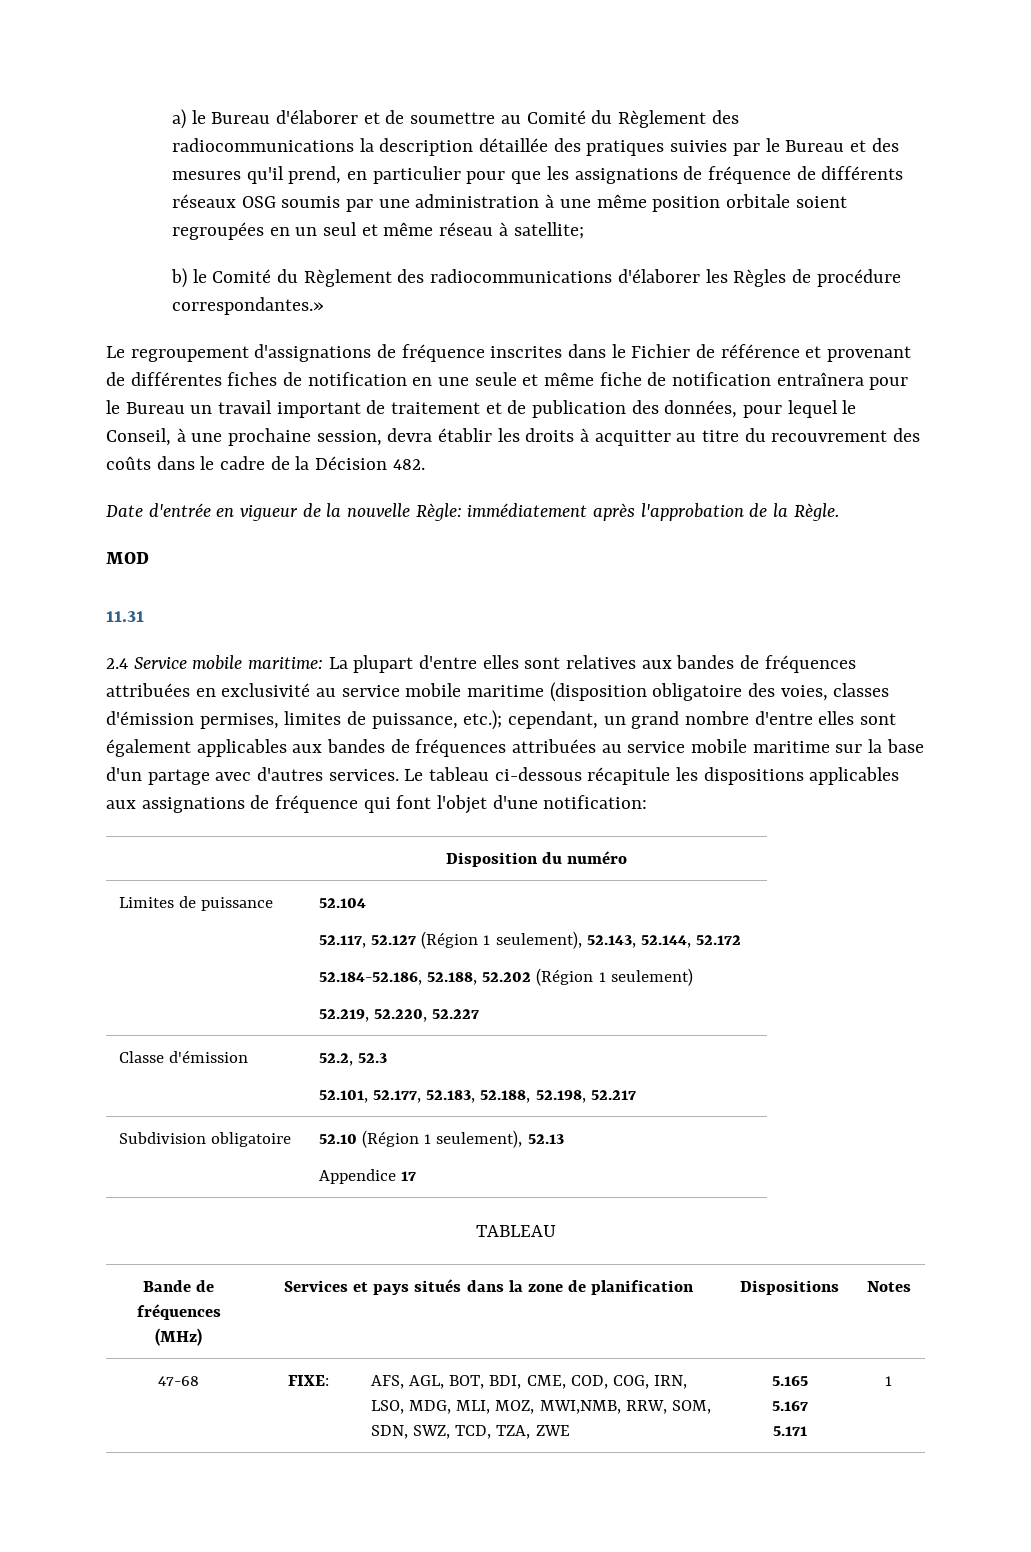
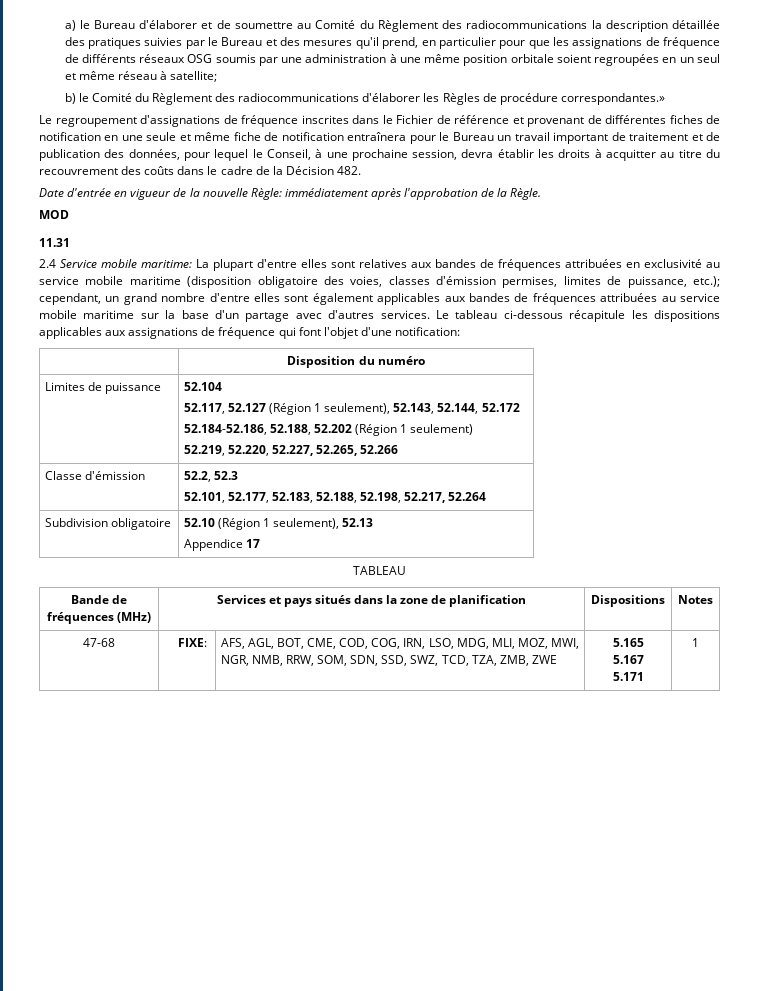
  Limites de puissance | 52.104
  52.117, 52.127 (Région 1 seulement), 52.143, 52.144, 52.172
  52.184-52.186, 52.188, 52.202 (Région 1 seulement)
- 52.219, 52.220, 52.227
+ 52.219, 52.220, 52.227, 52.265, 52.266
  Classe d'émission | 52.2, 52.3
- 52.101, 52.177, 52.183, 52.188, 52.198, 52.217
+ 52.101, 52.177, 52.183, 52.188, 52.198, 52.217, 52.264
- 47-68 | FIXE: | AFS, AGL, BOT, BDI, CME, COD, COG, IRN, LSO, MDG, MLI, MOZ, MWI,NMB, RRW, SOM, SDN, SWZ, TCD, TZA, ZWE | 5.165
+ 47-68 | FIXE: | AFS, AGL, BOT, CME, COD, COG, IRN, LSO, MDG, MLI, MOZ, MWI, NGR, NMB, RRW, SOM, SDN, SSD, SWZ, TCD, TZA, ZMB, ZWE | 5.165

